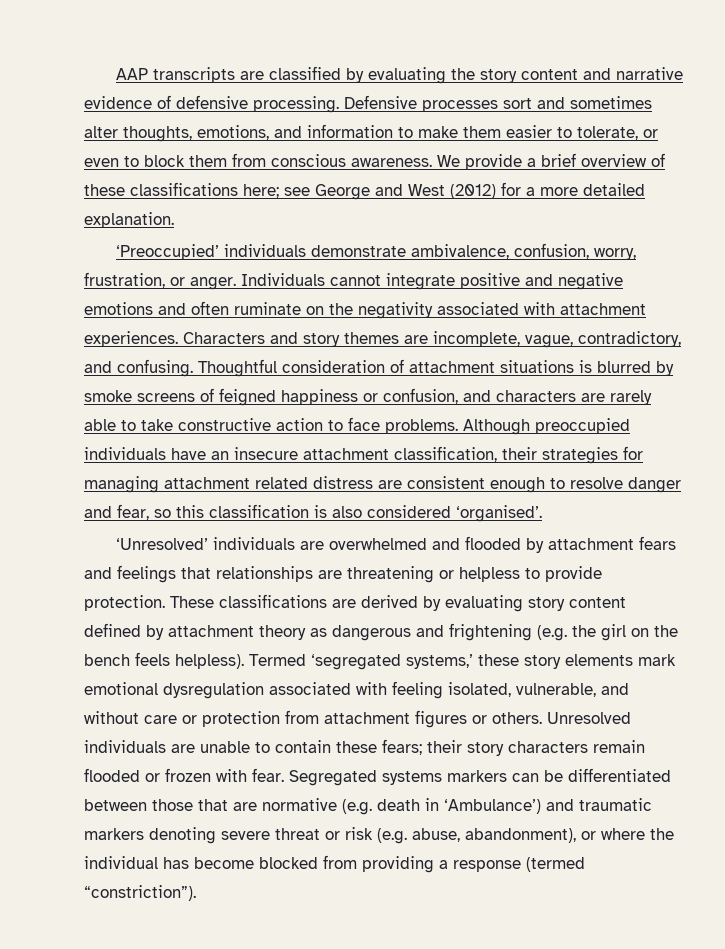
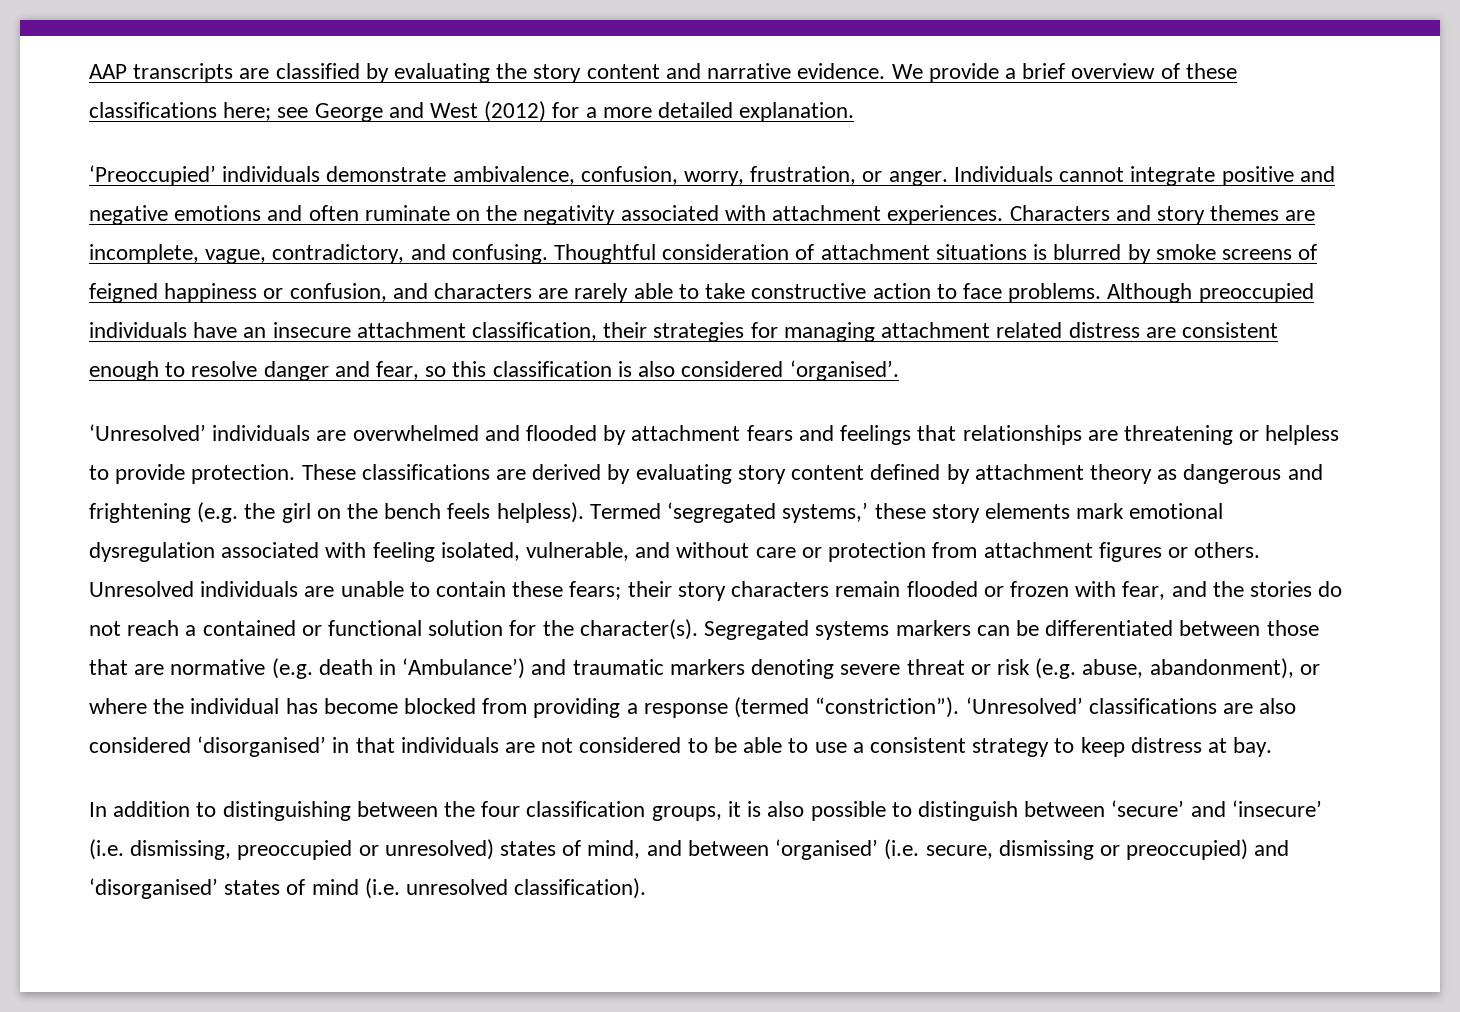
- AAP transcripts are classified by evaluating the story content and narrative evidence of defensive processing. Defensive processes sort and sometimes alter thoughts, emotions, and information to make them easier to tolerate, or even to block them from conscious awareness.
+ AAP transcripts are classified by evaluating the story content and narrative evidence.
- Unresolved individuals are unable to contain these fears; their story characters remain flooded or frozen with fear.
+ Unresolved individuals are unable to contain these fears; their story characters remain flooded or frozen with fear, and the stories do not reach a contained or functional solution for the character(s).
+ ‘Unresolved’ classifications are also considered ‘disorganised’ in that individuals are not considered to be able to use a consistent strategy to keep distress at bay.
+ In addition to distinguishing between the four classification groups, it is also possible to distinguish between ‘secure’ and ‘insecure’ (i.e. dismissing, preoccupied or unresolved) states of mind, and between ‘organised’ (i.e. secure, dismissing or preoccupied) and ‘disorganised’ states of mind (i.e. unresolved classification).

